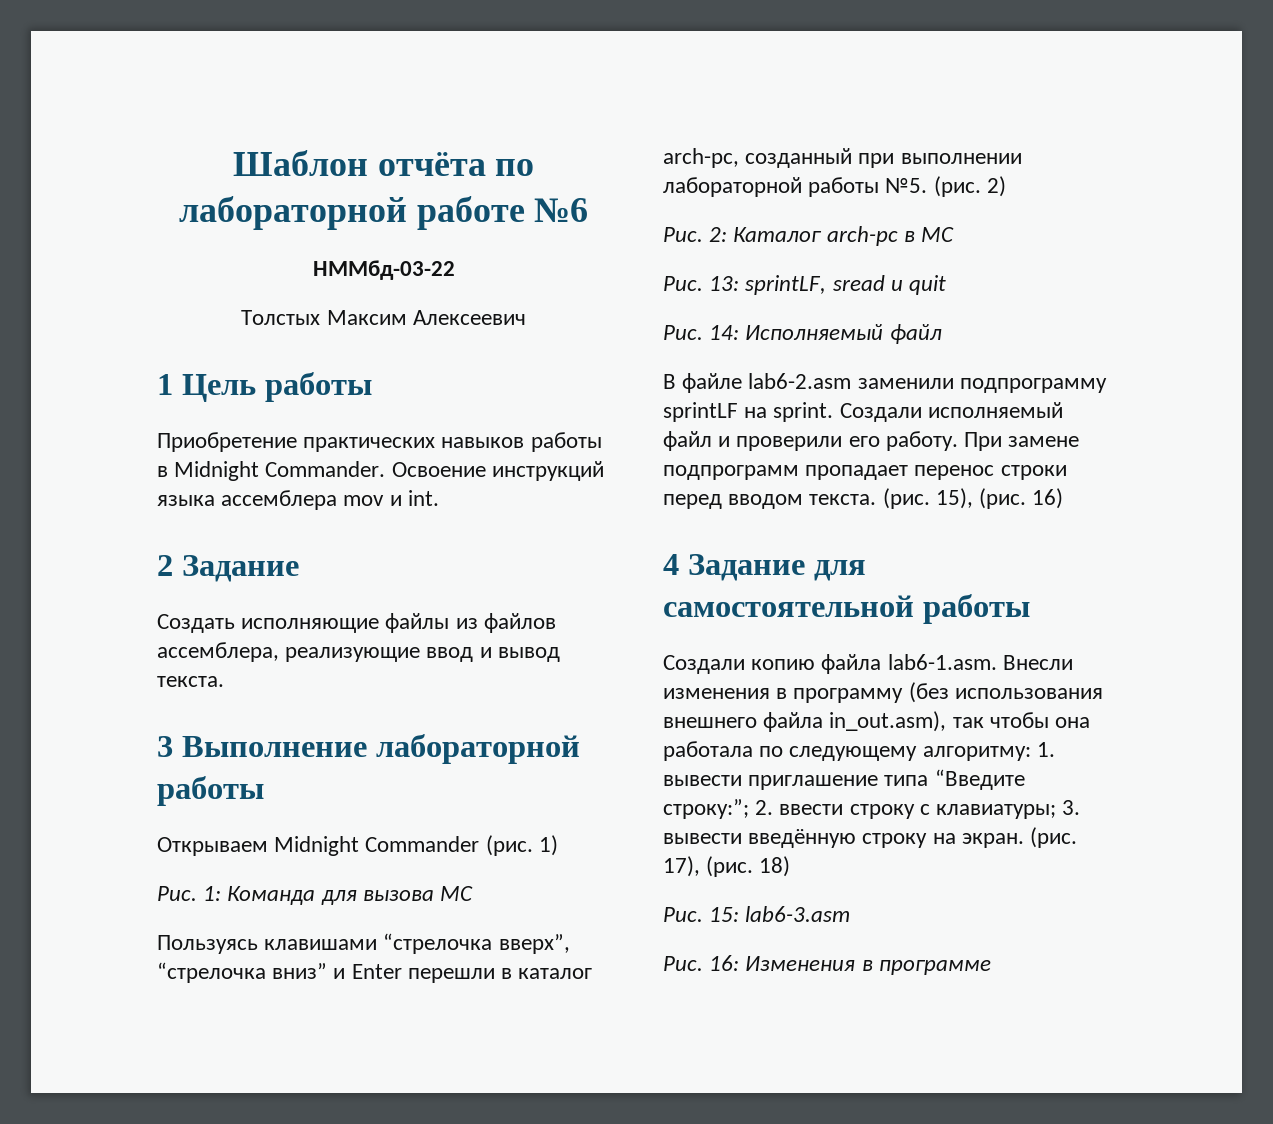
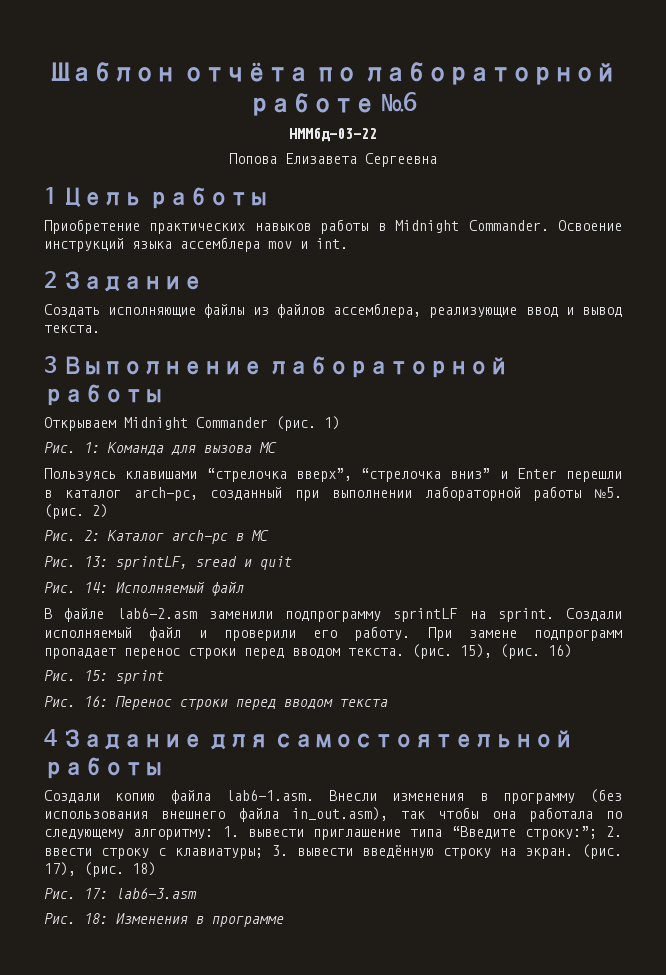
- Толстых Максим Алексеевич
+ Попова Елизавета Сергеевна
+ Рис. 15: sprint
+ Рис. 16: Перенос строки перед вводом текста
- Рис. 15: lab6-3.asm
+ Рис. 17: lab6-3.asm
- Рис. 16: Изменения в программе
+ Рис. 18: Изменения в программе

